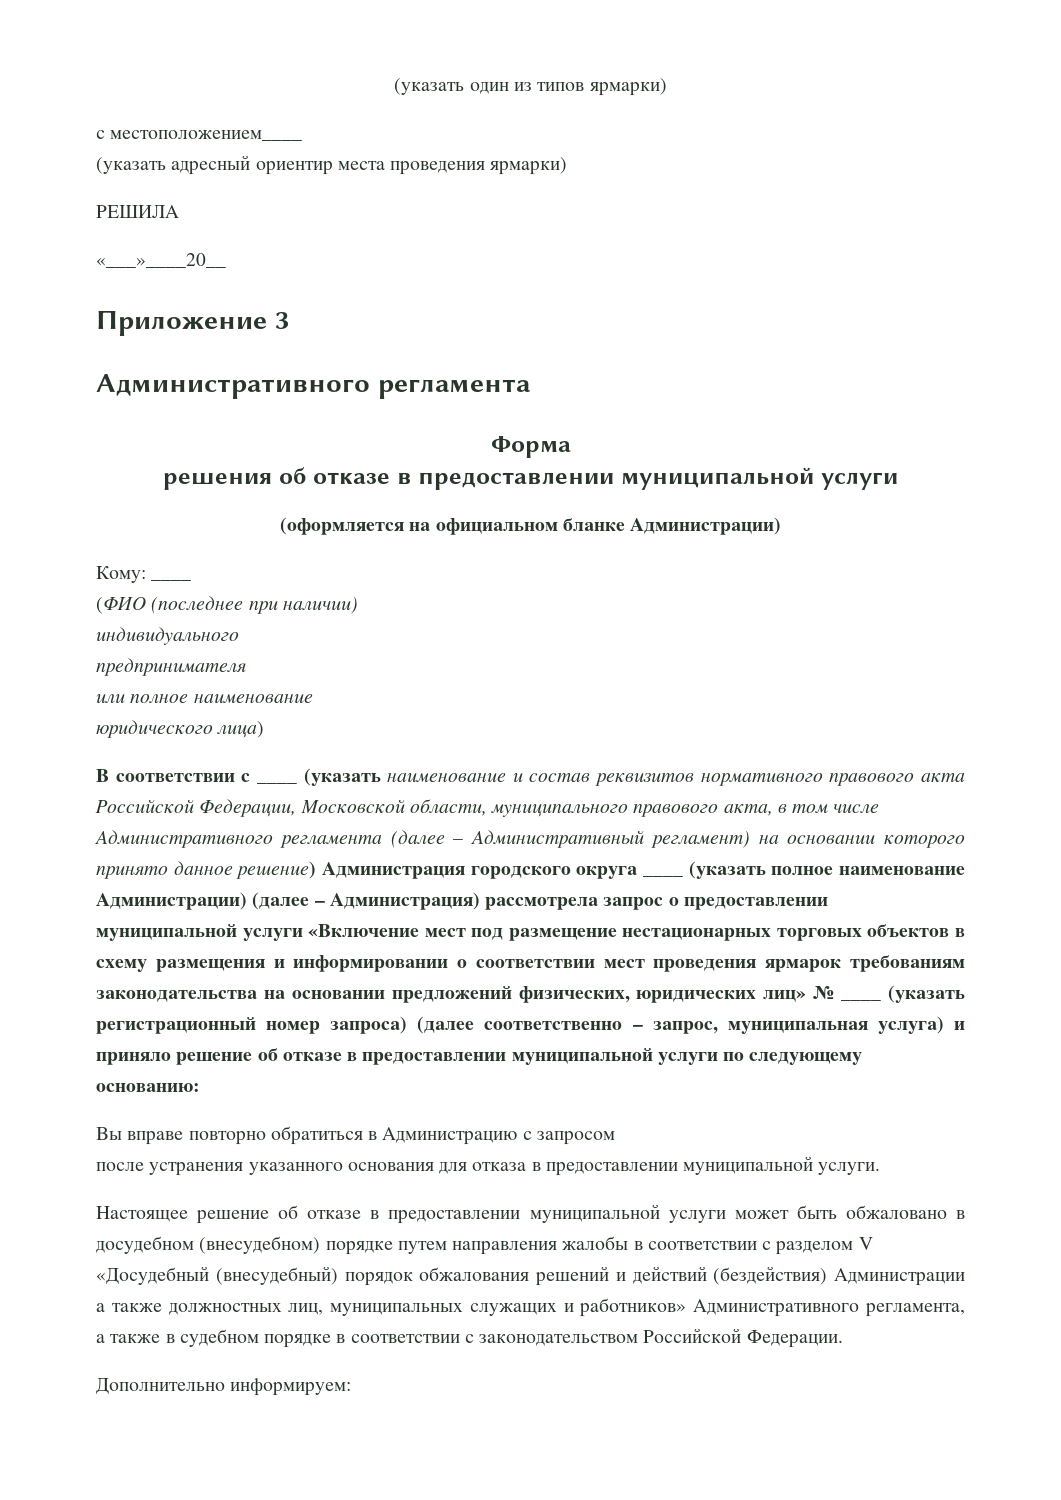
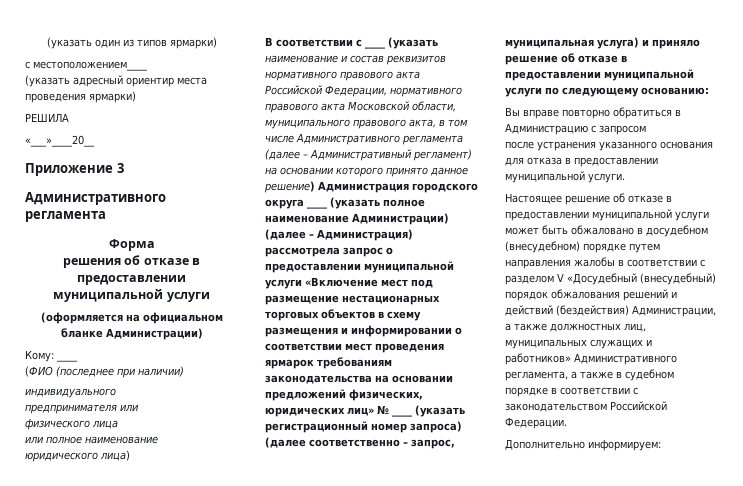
- предпринимателя
+ предпринимателя или
+ физического лица
- В соответствии с ____ (указать наименование и состав реквизитов нормативного правового акта Российской Федерации, Московской области, муниципального правового акта, в том числе Административного регламента (далее – Административный регламент) на основании которого принято данное решение) Администрация городского округа ____ (указать полное наименование Администрации) (далее – Администрация) рассмотрела запрос о предоставлении муниципальной услуги «Включение мест под размещение нестационарных торговых объектов в схему размещения и информировании о соответствии мест проведения ярмарок требованиям законодательства на основании предложений физических, юридических лиц» № ____ (указать регистрационный номер запроса) (далее соответственно – запрос, муниципальная услуга) и приняло решение об отказе в предоставлении муниципальной услуги по следующему основанию:
+ В соответствии с ____ (указать наименование и состав реквизитов нормативного правового акта Российской Федерации, нормативного правового акта Московской области, муниципального правового акта, в том числе Административного регламента (далее – Административный регламент) на основании которого принято данное решение) Администрация городского округа ____ (указать полное наименование Администрации) (далее – Администрация) рассмотрела запрос о предоставлении муниципальной услуги «Включение мест под размещение нестационарных торговых объектов в схему размещения и информировании о соответствии мест проведения ярмарок требованиям законодательства на основании предложений физических, юридических лиц» № ____ (указать регистрационный номер запроса) (далее соответственно – запрос, муниципальная услуга) и приняло решение об отказе в предоставлении муниципальной услуги по следующему основанию:
- Настоящее решение об отказе в предоставлении муниципальной услуги может быть обжаловано в досудебном (внесудебном) порядке путем направления жалобы в соответствии с разделом V «Досудебный (внесудебный) порядок обжалования решений и действий (бездействия) Администрации а также должностных лиц, муниципальных служащих и работников» Административного регламента, а также в судебном порядке в соответствии с законодательством Российской Федерации.
+ Настоящее решение об отказе в предоставлении муниципальной услуги может быть обжаловано в досудебном (внесудебном) порядке путем направления жалобы в соответствии с разделом V «Досудебный (внесудебный) порядок обжалования решений и действий (бездействия) Администрации, а также должностных лиц, муниципальных служащих и работников» Административного регламента, а также в судебном порядке в соответствии с законодательством Российской Федерации.

